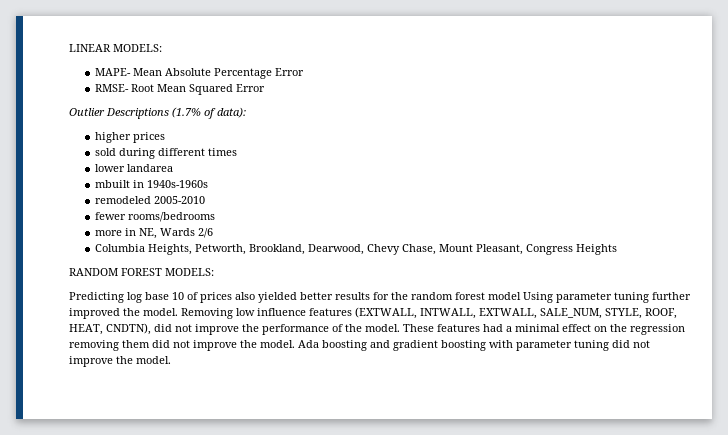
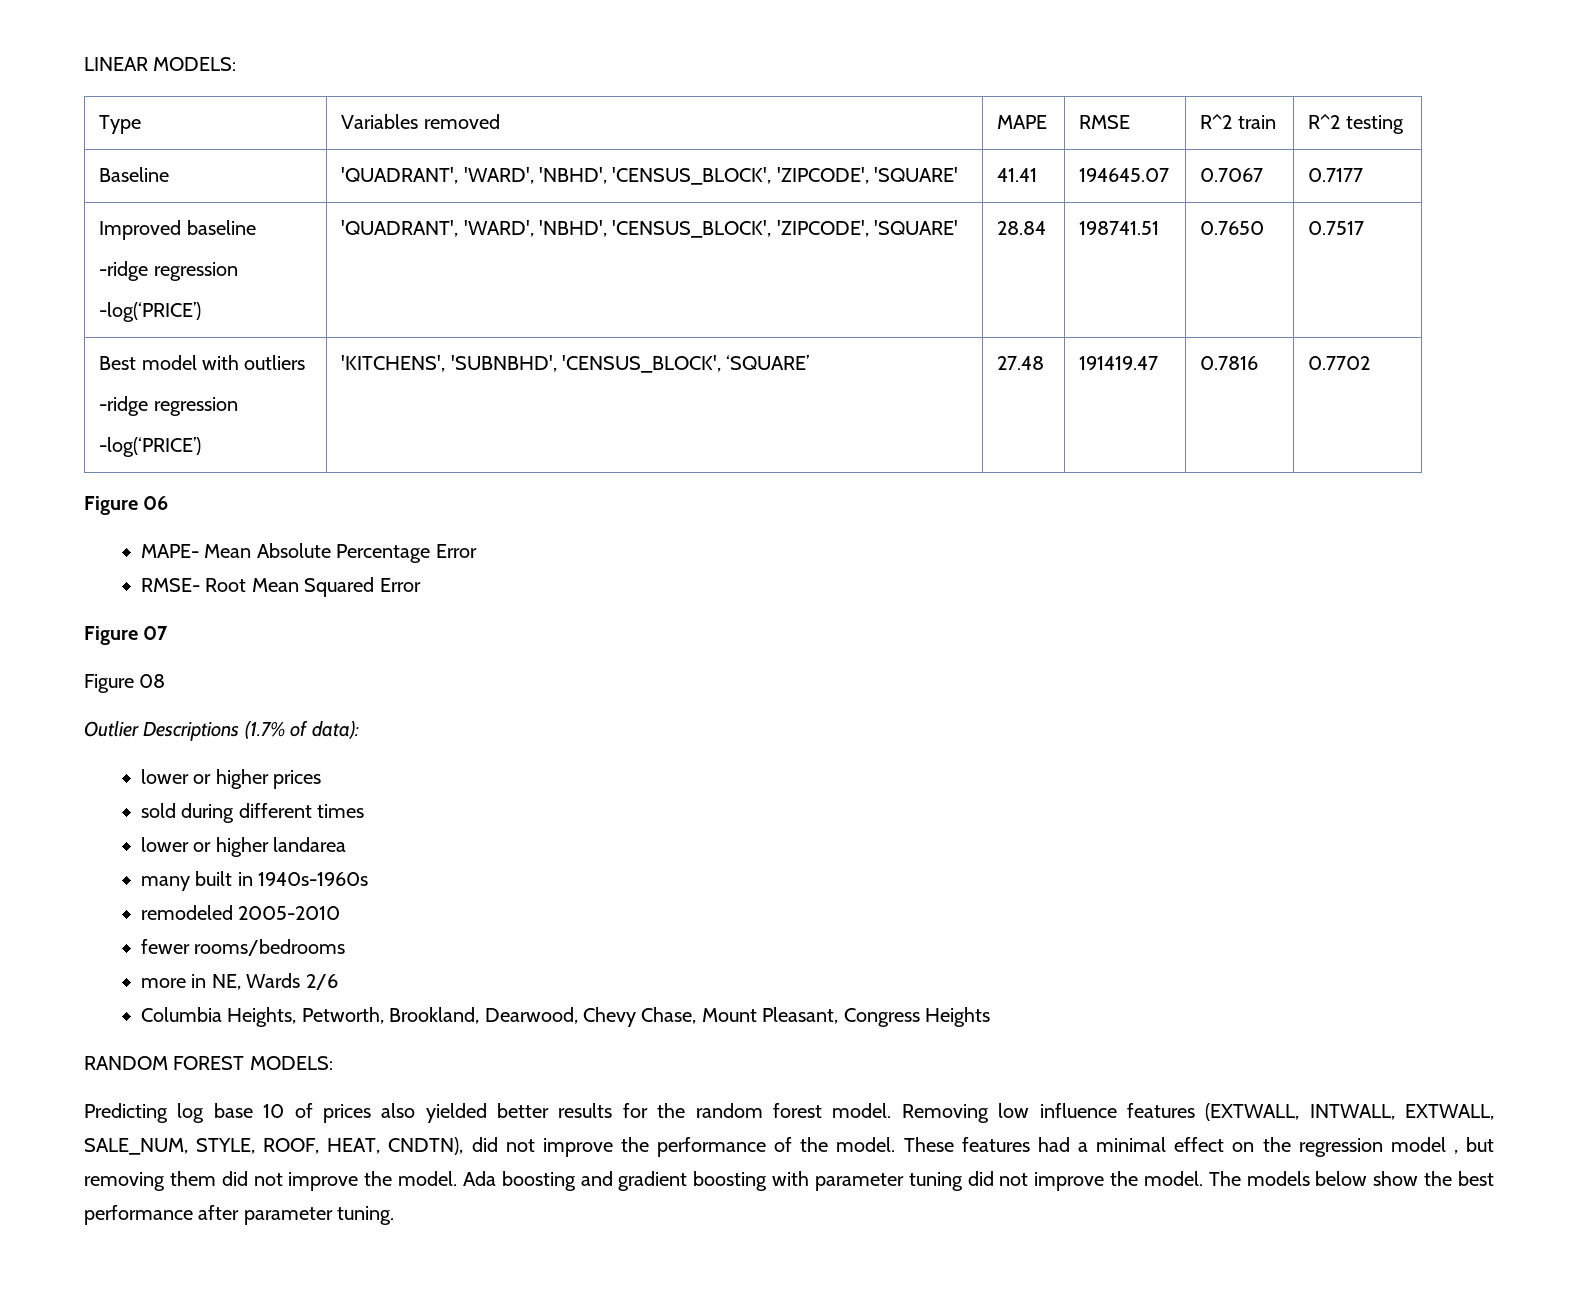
+ Type | Variables removed | MAPE | RMSE | R^2 train | R^2 testing
+ Baseline | 'QUADRANT', 'WARD', 'NBHD', 'CENSUS_BLOCK', 'ZIPCODE', 'SQUARE' | 41.41 | 194645.07 | 0.7067 | 0.7177
+ Improved baseline
+ -ridge regression
+ -log(‘PRICE’) | 'QUADRANT', 'WARD', 'NBHD', 'CENSUS_BLOCK', 'ZIPCODE', 'SQUARE' | 28.84 | 198741.51 | 0.7650 | 0.7517
+ Best model with outliers
+ -ridge regression
+ -log(‘PRICE’) | 'KITCHENS', 'SUBNBHD', 'CENSUS_BLOCK', ‘SQUARE’ | 27.48 | 191419.47 | 0.7816 | 0.7702
+ Figure 06
+ Figure 07
+ Figure 08
- higher prices
+ lower or higher prices
- lower landarea
+ lower or higher landarea
- mbuilt in 1940s-1960s
+ many built in 1940s-1960s
- Predicting log base 10 of prices also yielded better results for the random forest model Using parameter tuning further improved the model.
+ Predicting log base 10 of prices also yielded better results for the random forest model.
- These features had a minimal effect on the regression removing them did not improve the model.
+ These features had a minimal effect on the regression model , but removing them did not improve the model.
+ The models below show the best performance after parameter tuning.

